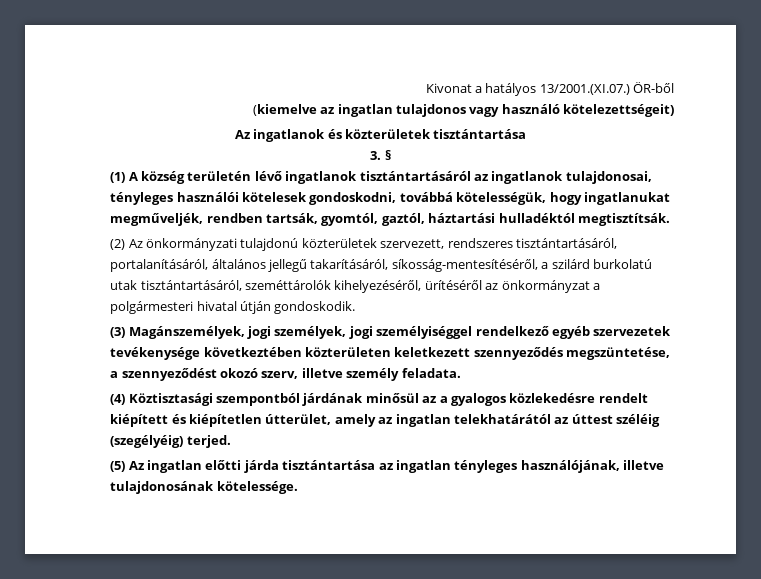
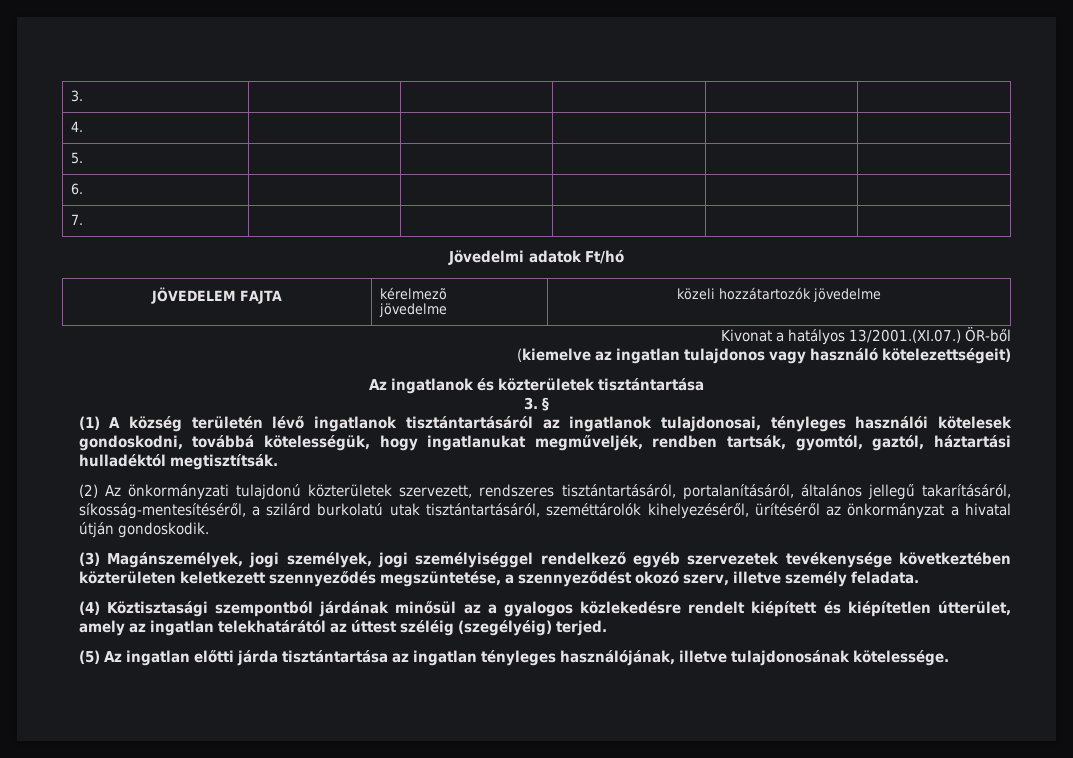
+ 3. | | | | |
+ 4. | | | | |
+ 5. | | | | |
+ 6. | | | | |
+ 7. | | | | |
+ Jövedelmi adatok Ft/hó
+ JÖVEDELEM FAJTA | kérelmezõ
+ jövedelme | közeli hozzátartozók jövedelme
- (2) Az önkormányzati tulajdonú közterületek szervezett, rendszeres tisztántartásáról, portalanításáról, általános jellegű takarításáról, síkosság-mentesítéséről, a szilárd burkolatú utak tisztántartásáról, szeméttárolók kihelyezéséről, ürítéséről az önkormányzat a polgármesteri hivatal útján gondoskodik.
+ (2) Az önkormányzati tulajdonú közterületek szervezett, rendszeres tisztántartásáról, portalanításáról, általános jellegű takarításáról, síkosság-mentesítéséről, a szilárd burkolatú utak tisztántartásáról, szeméttárolók kihelyezéséről, ürítéséről az önkormányzat a hivatal útján gondoskodik.

